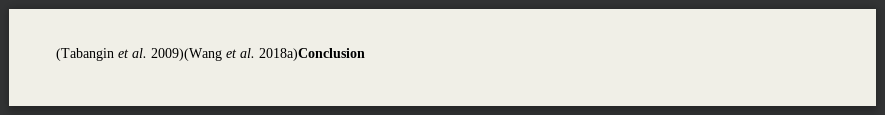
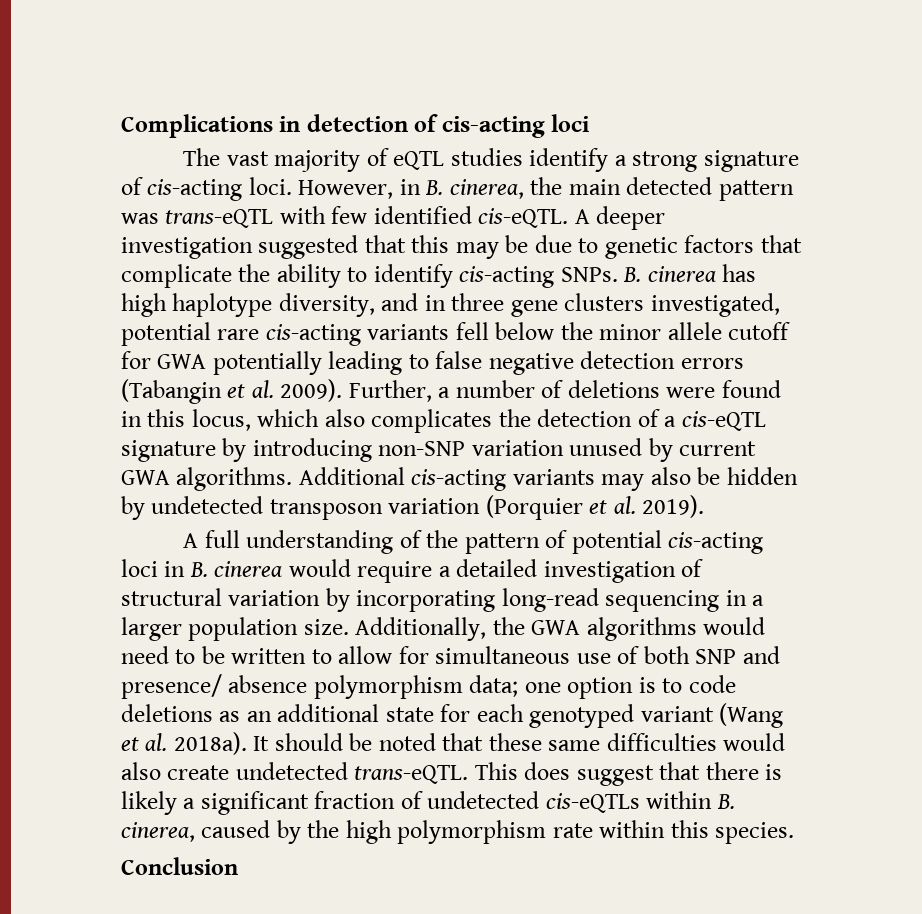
- (Tabangin et al. 2009)(Wang et al. 2018a)Conclusion
+ Complications in detection of cis-acting loci
+ The vast majority of eQTL studies identify a strong signature of cis-acting loci. However, in B. cinerea, the main detected pattern was trans-eQTL with few identified cis-eQTL. A deeper investigation suggested that this may be due to genetic factors that complicate the ability to identify cis-acting SNPs. B. cinerea has high haplotype diversity, and in three gene clusters investigated, potential rare cis-acting variants fell below the minor allele cutoff for GWA potentially leading to false negative detection errors (Tabangin et al. 2009). Further, a number of deletions were found in this locus, which also complicates the detection of a cis-eQTL signature by introducing non-SNP variation unused by current GWA algorithms. Additional cis-acting variants may also be hidden by undetected transposon variation (Porquier et al. 2019).
+ A full understanding of the pattern of potential cis-acting loci in B. cinerea would require a detailed investigation of structural variation by incorporating long-read sequencing in a larger population size. Additionally, the GWA algorithms would need to be written to allow for simultaneous use of both SNP and presence/ absence polymorphism data; one option is to code deletions as an additional state for each genotyped variant (Wang et al. 2018a). It should be noted that these same difficulties would also create undetected trans-eQTL. This does suggest that there is likely a significant fraction of undetected cis-eQTLs within B. cinerea, caused by the high polymorphism rate within this species.
+ Conclusion

